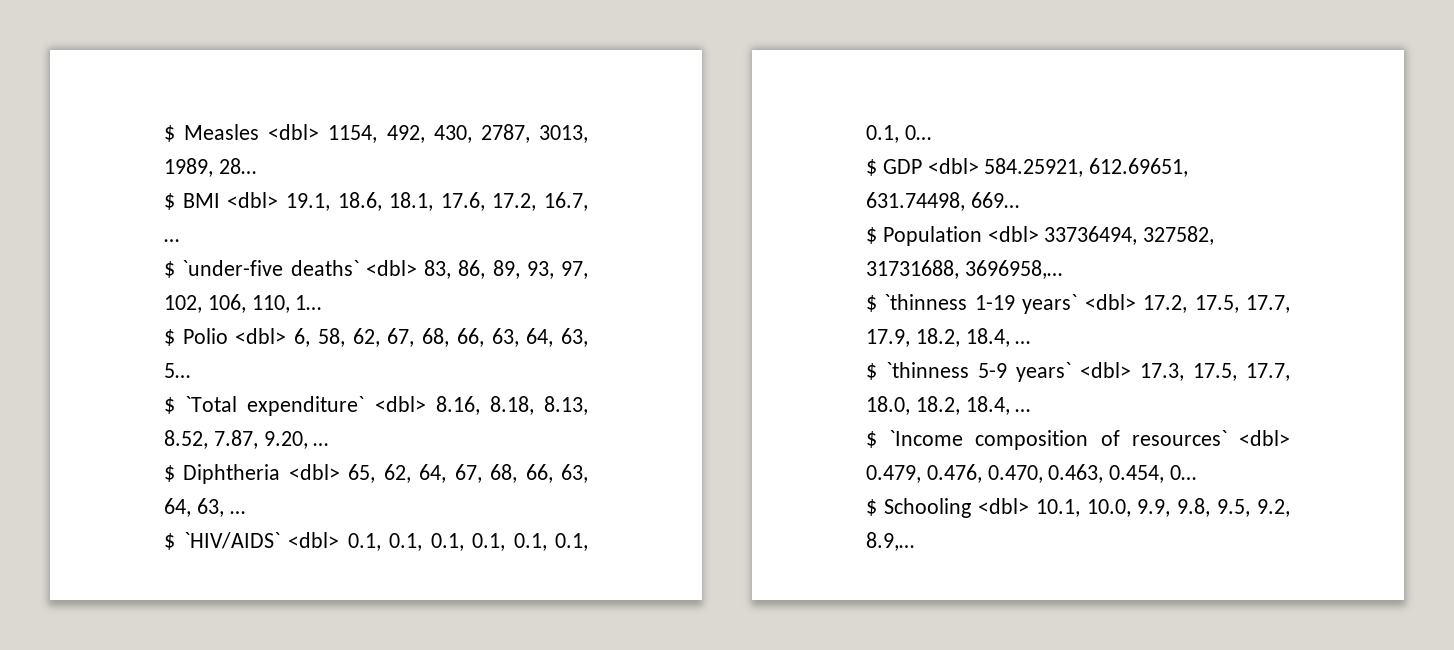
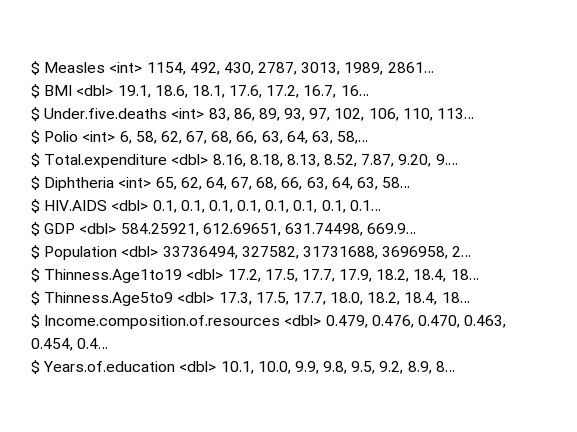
- $ Measles <dbl> 1154, 492, 430, 2787, 3013, 1989, 28…
+ $ Measles <int> 1154, 492, 430, 2787, 3013, 1989, 2861…
- $ BMI <dbl> 19.1, 18.6, 18.1, 17.6, 17.2, 16.7, …
- $ `under-five deaths` <dbl> 83, 86, 89, 93, 97, 102, 106, 110, 1…
+ $ BMI <dbl> 19.1, 18.6, 18.1, 17.6, 17.2, 16.7, 16…
+ $ Under.five.deaths <int> 83, 86, 89, 93, 97, 102, 106, 110, 113…
- $ Polio <dbl> 6, 58, 62, 67, 68, 66, 63, 64, 63, 5…
- $ `Total expenditure` <dbl> 8.16, 8.18, 8.13, 8.52, 7.87, 9.20, …
+ $ Polio <int> 6, 58, 62, 67, 68, 66, 63, 64, 63, 58,…
+ $ Total.expenditure <dbl> 8.16, 8.18, 8.13, 8.52, 7.87, 9.20, 9.…
- $ Diphtheria <dbl> 65, 62, 64, 67, 68, 66, 63, 64, 63, …
- $ `HIV/AIDS` <dbl> 0.1, 0.1, 0.1, 0.1, 0.1, 0.1, 0.1, 0…
+ $ Diphtheria <int> 65, 62, 64, 67, 68, 66, 63, 64, 63, 58…
+ $ HIV.AIDS <dbl> 0.1, 0.1, 0.1, 0.1, 0.1, 0.1, 0.1, 0.1…
- $ GDP <dbl> 584.25921, 612.69651, 631.74498, 669…
+ $ GDP <dbl> 584.25921, 612.69651, 631.74498, 669.9…
- $ Population <dbl> 33736494, 327582, 31731688, 3696958,…
- $ `thinness 1-19 years` <dbl> 17.2, 17.5, 17.7, 17.9, 18.2, 18.4, …
- $ `thinness 5-9 years` <dbl> 17.3, 17.5, 17.7, 18.0, 18.2, 18.4, …
- $ `Income composition of resources` <dbl> 0.479, 0.476, 0.470, 0.463, 0.454, 0…
- $ Schooling <dbl> 10.1, 10.0, 9.9, 9.8, 9.5, 9.2, 8.9,…
+ $ Population <dbl> 33736494, 327582, 31731688, 3696958, 2…
+ $ Thinness.Age1to19 <dbl> 17.2, 17.5, 17.7, 17.9, 18.2, 18.4, 18…
+ $ Thinness.Age5to9 <dbl> 17.3, 17.5, 17.7, 18.0, 18.2, 18.4, 18…
+ $ Income.composition.of.resources <dbl> 0.479, 0.476, 0.470, 0.463, 0.454, 0.4…
+ $ Years.of.education <dbl> 10.1, 10.0, 9.9, 9.8, 9.5, 9.2, 8.9, 8…

